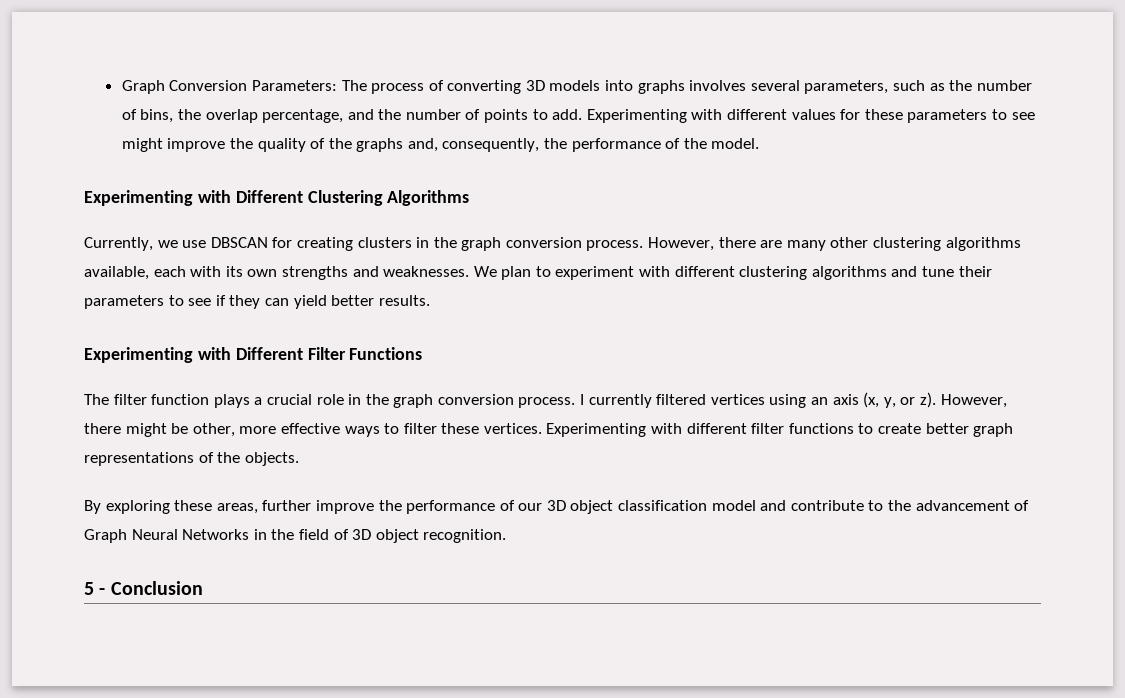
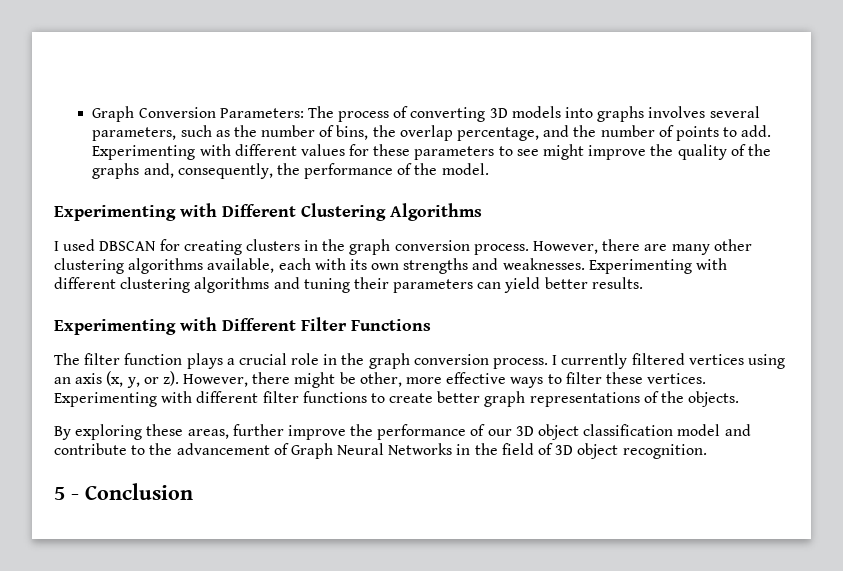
- Currently, we use DBSCAN for creating clusters in the graph conversion process.
+ I used DBSCAN for creating clusters in the graph conversion process.
- We plan to experiment with different clustering algorithms and tune their parameters to see if they can yield better results.
+ Experimenting with different clustering algorithms and tuning their parameters can yield better results.

